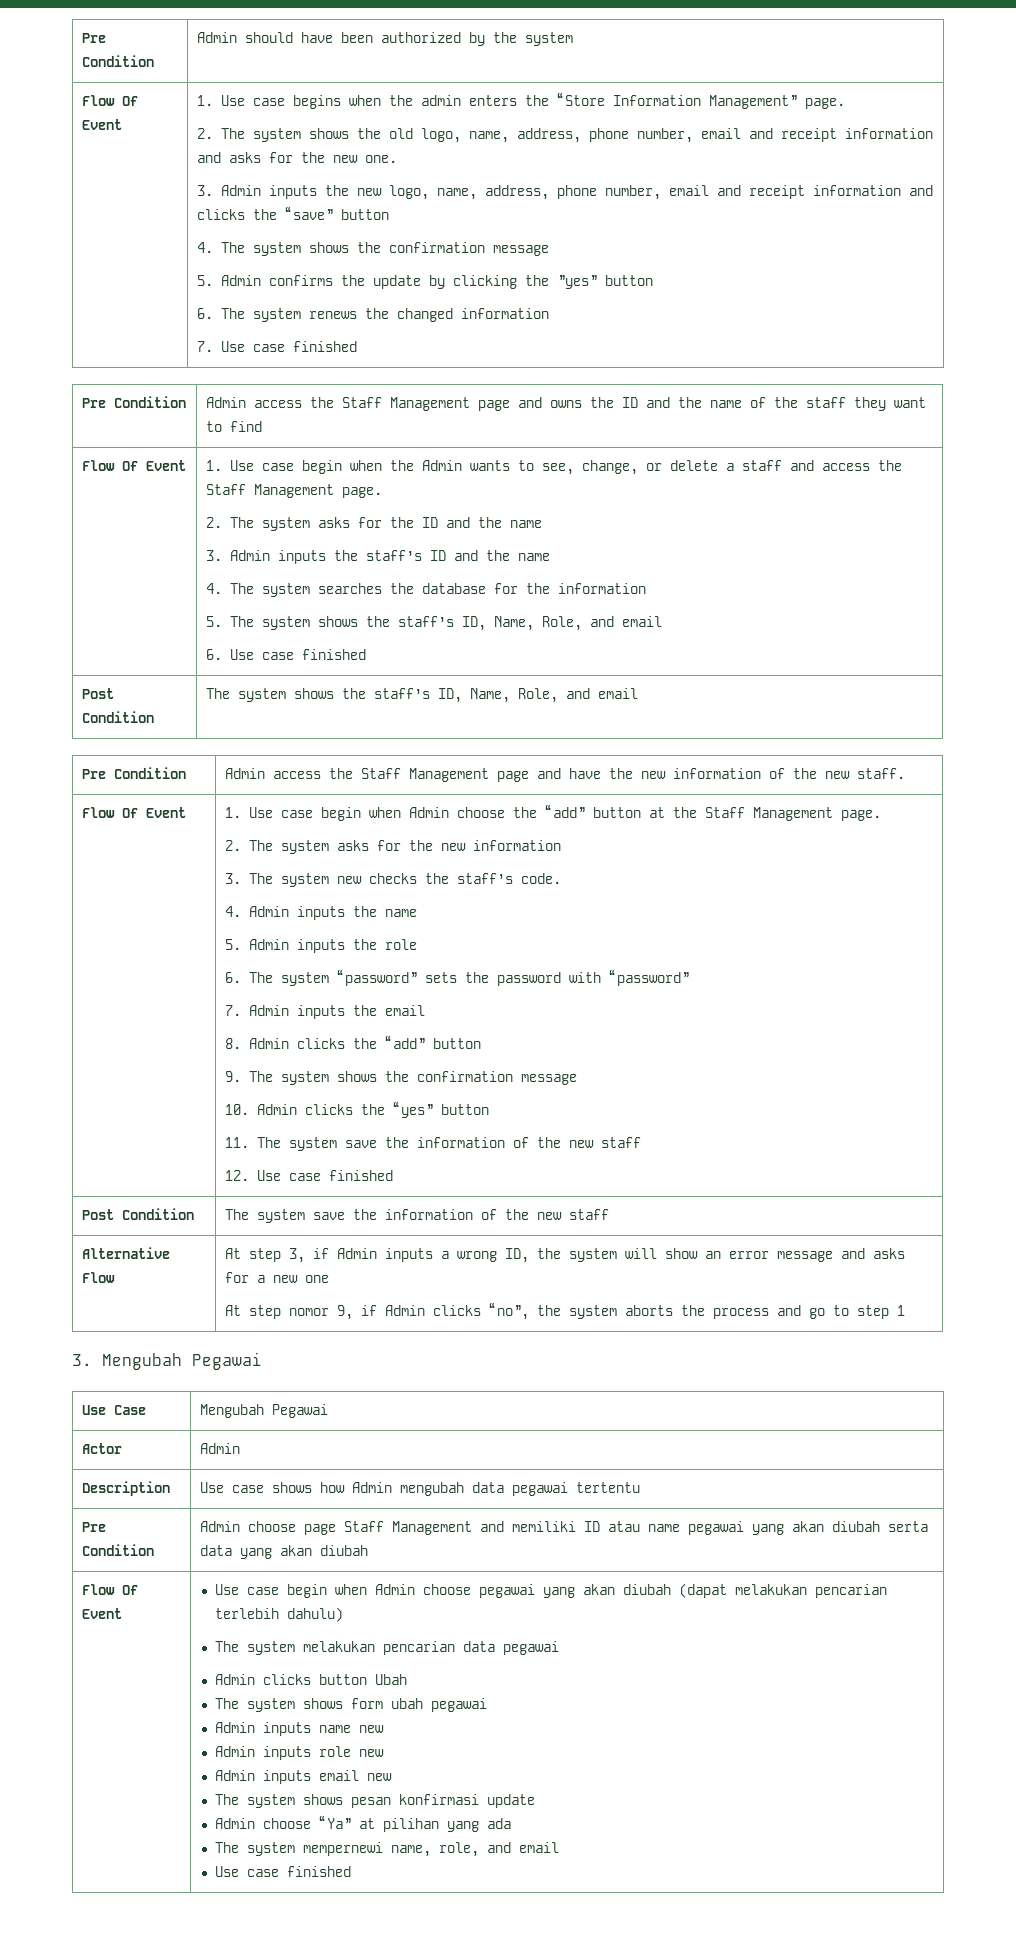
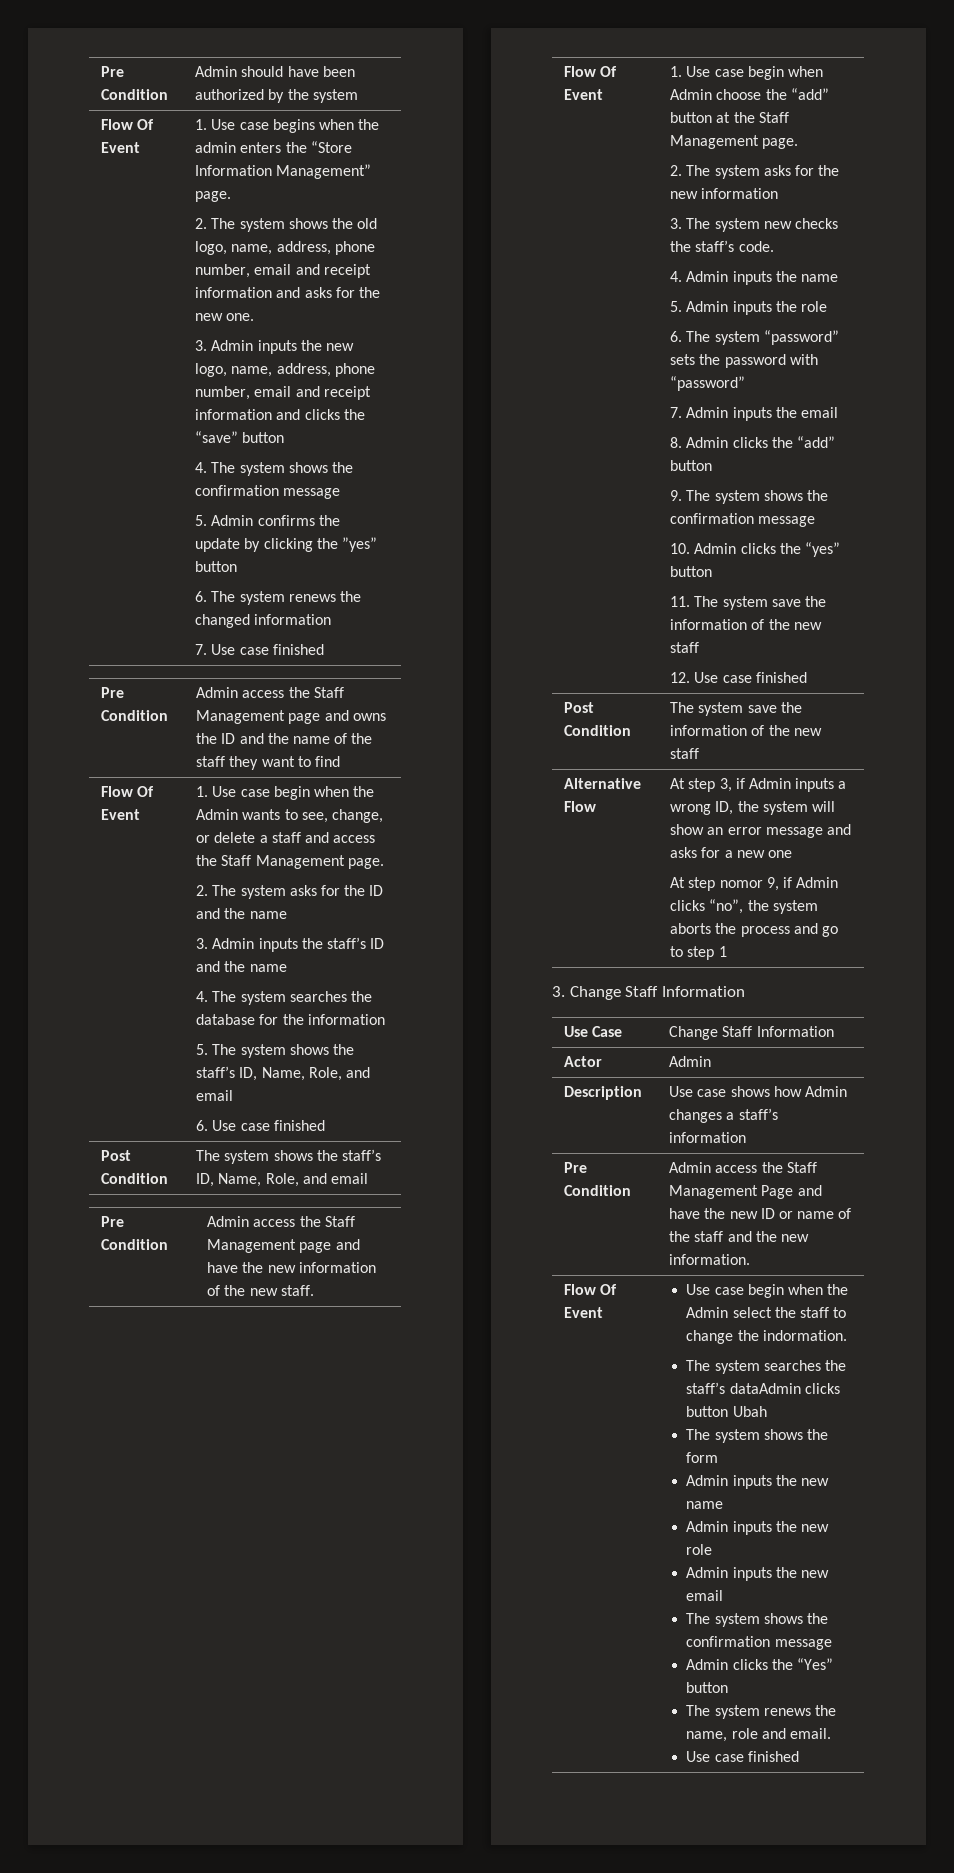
- 3. Mengubah Pegawai
+ 3. Change Staff Information
- Use Case | Mengubah Pegawai
+ Use Case | Change Staff Information
- Description | Use case shows how Admin mengubah data pegawai tertentu
- Pre Condition | Admin choose page Staff Management and memiliki ID atau name pegawai yang akan diubah serta data yang akan diubah
+ Description | Use case shows how Admin changes a staff’s information
+ Pre Condition | Admin access the Staff Management Page and have the new ID or name of the staff and the new information.
- Use case begin when Admin choose pegawai yang akan diubah (dapat melakukan pencarian terlebih dahulu)
- The system melakukan pencarian data pegawai
- Admin clicks button Ubah
+ Use case begin when the Admin select the staff to change the indormation.
+ The system searches the staff’s dataAdmin clicks button Ubah
- The system shows form ubah pegawai
- Admin inputs name new
- Admin inputs role new
- Admin inputs email new
- The system shows pesan konfirmasi update
- Admin choose “Ya” at pilihan yang ada
- The system mempernewi name, role, and email
+ The system shows the form
+ Admin inputs the new name
+ Admin inputs the new role
+ Admin inputs the new email
+ The system shows the confirmation message
+ Admin clicks the “Yes” button
+ The system renews the name, role and email.

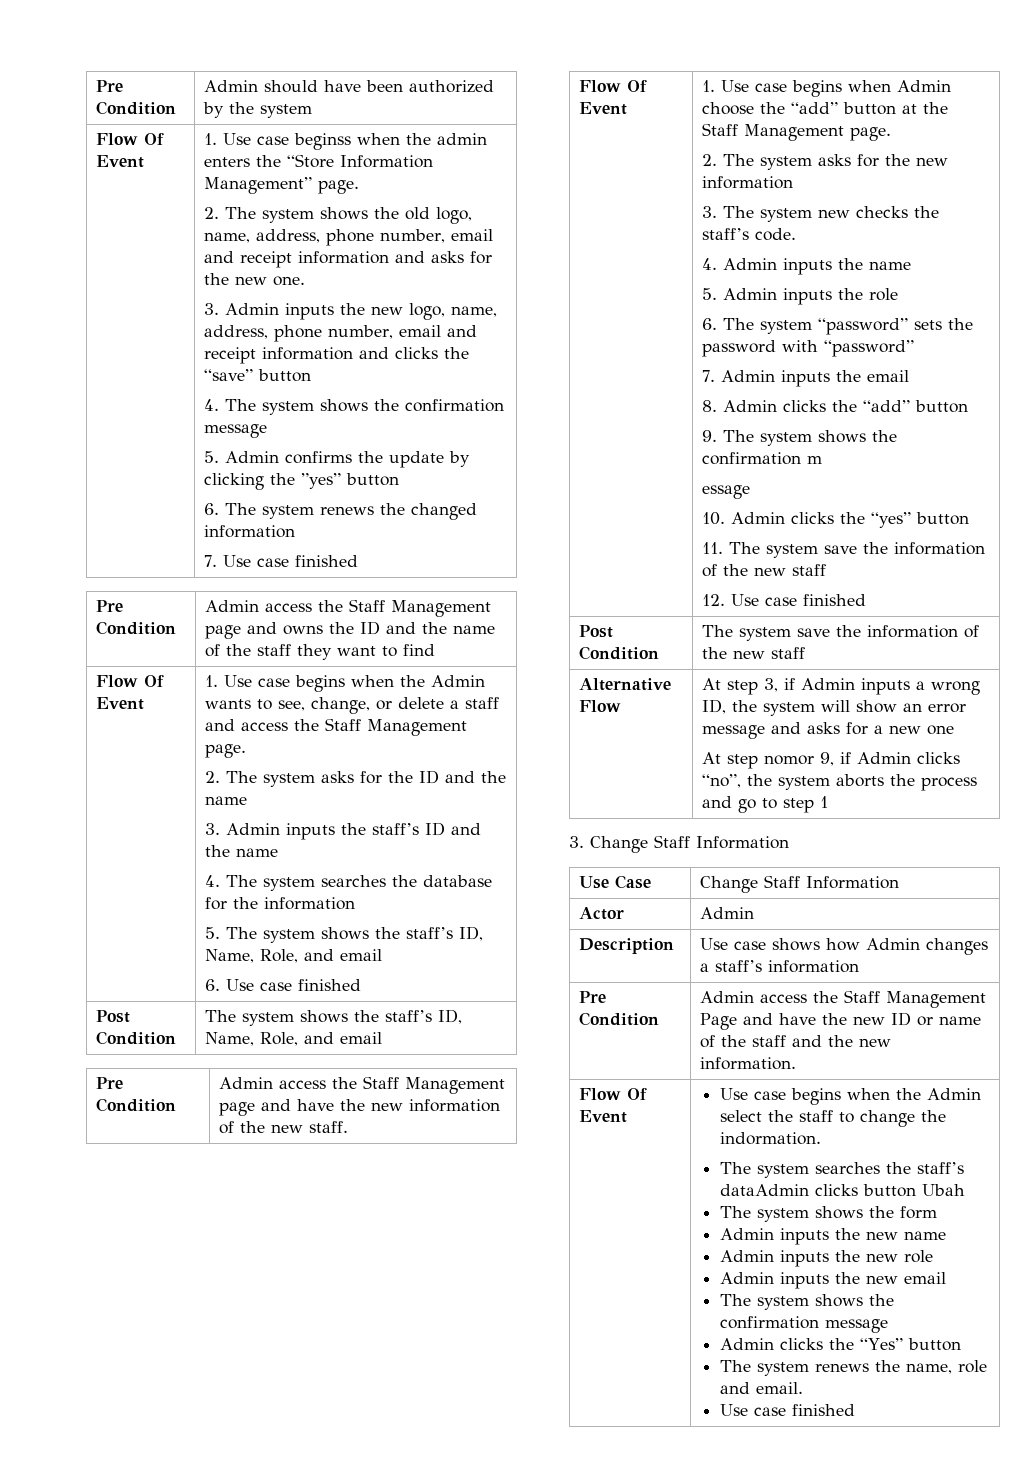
- 1. Use case begins when the admin enters the “Store Information Management” page.
+ 1. Use case beginss when the admin enters the “Store Information Management” page.
- 1. Use case begin when the Admin wants to see, change, or delete a staff and access the Staff Management page.
+ 1. Use case begins when the Admin wants to see, change, or delete a staff and access the Staff Management page.
- 1. Use case begin when Admin choose the “add” button at the Staff Management page.
+ 1. Use case begins when Admin choose the “add” button at the Staff Management page.
- 9. The system shows the confirmation message
+ 9. The system shows the confirmation m
+ essage
- Use case begin when the Admin select the staff to change the indormation.
+ Use case begins when the Admin select the staff to change the indormation.

